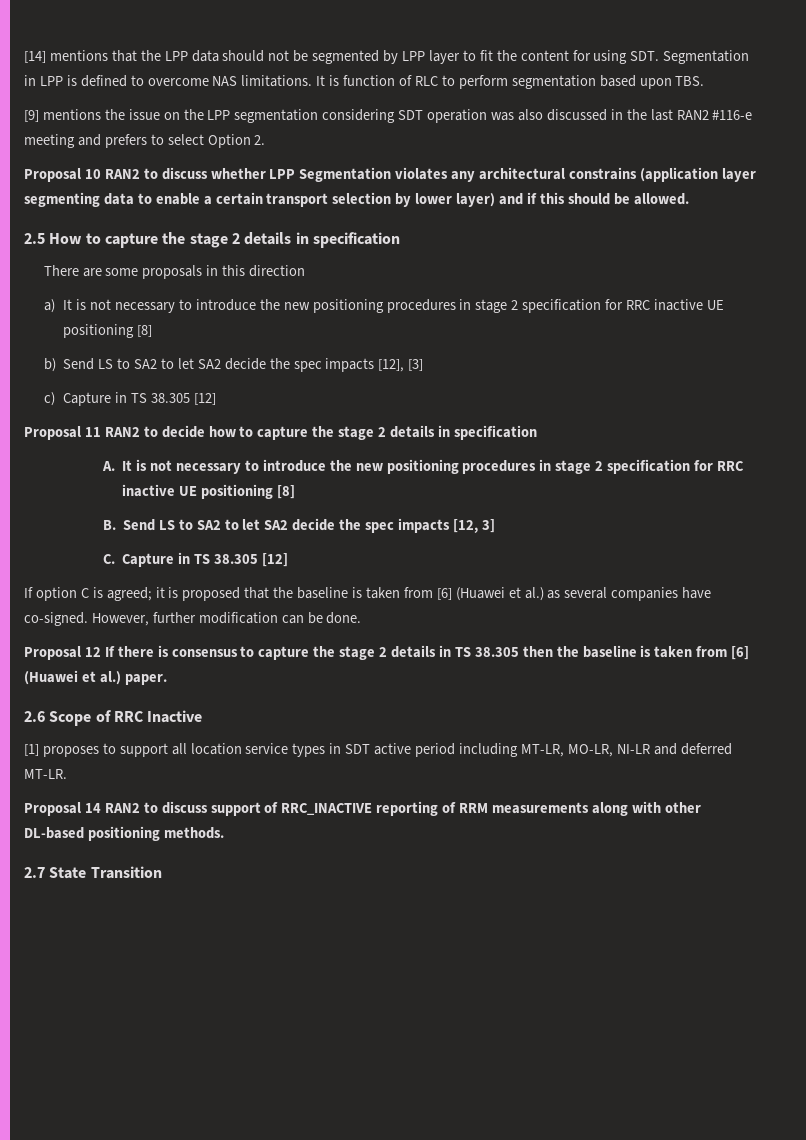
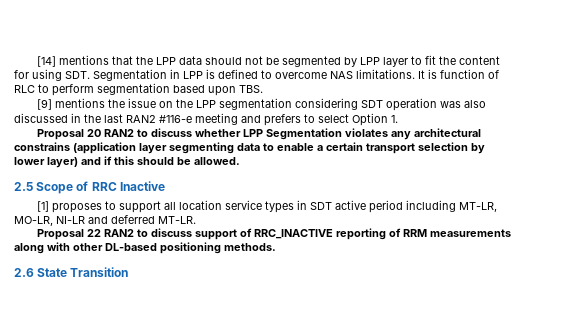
- [9] mentions the issue on the LPP segmentation considering SDT operation was also discussed in the last RAN2 #116-e meeting and prefers to select Option 2.
- Proposal 10 RAN2 to discuss whether LPP Segmentation violates any architectural constrains (application layer segmenting data to enable a certain transport selection by lower layer) and if this should be allowed.
+ [9] mentions the issue on the LPP segmentation considering SDT operation was also discussed in the last RAN2 #116-e meeting and prefers to select Option 1.
+ Proposal 20 RAN2 to discuss whether LPP Segmentation violates any architectural constrains (application layer segmenting data to enable a certain transport selection by lower layer) and if this should be allowed.
- 2.5 How to capture the stage 2 details in specification
- There are some proposals in this direction
- a) It is not necessary to introduce the new positioning procedures in stage 2 specification for RRC inactive UE positioning [8]
- b) Send LS to SA2 to let SA2 decide the spec impacts [12], [3]
- c) Capture in TS 38.305 [12]
- Proposal 11 RAN2 to decide how to capture the stage 2 details in specification
- A. It is not necessary to introduce the new positioning procedures in stage 2 specification for RRC inactive UE positioning [8]
- B. Send LS to SA2 to let SA2 decide the spec impacts [12, 3]
- C. Capture in TS 38.305 [12]
- If option C is agreed; it is proposed that the baseline is taken from [6] (Huawei et al.) as several companies have co-signed. However, further modification can be done.
- Proposal 12 If there is consensus to capture the stage 2 details in TS 38.305 then the baseline is taken from [6] (Huawei et al.) paper.
- 2.6 Scope of RRC Inactive
+ 2.5 Scope of RRC Inactive
- Proposal 14 RAN2 to discuss support of RRC_INACTIVE reporting of RRM measurements along with other DL-based positioning methods.
+ Proposal 22 RAN2 to discuss support of RRC_INACTIVE reporting of RRM measurements along with other DL-based positioning methods.
- 2.7 State Transition
+ 2.6 State Transition

